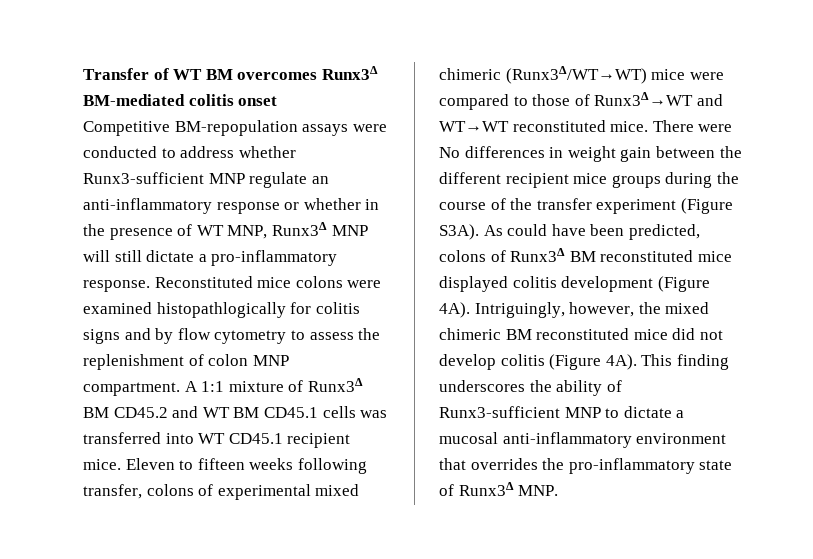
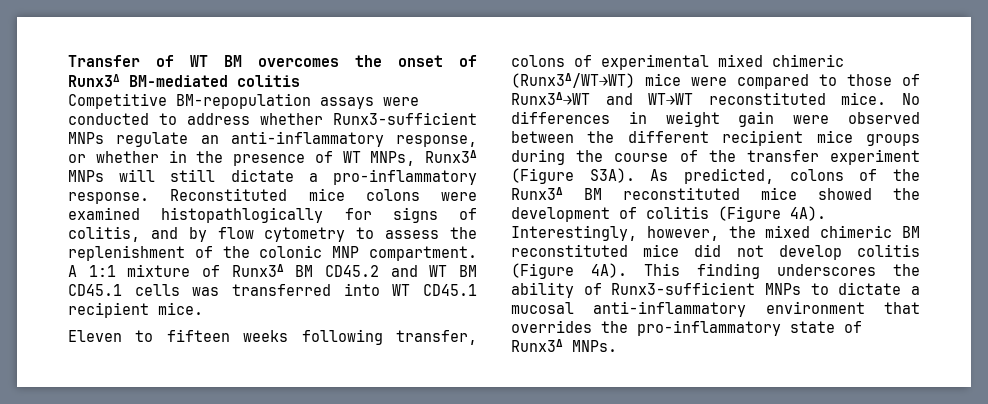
- Transfer of WT BM overcomes Runx3Δ BM-mediated colitis onset
+ Transfer of WT BM overcomes the onset of Runx3Δ BM-mediated colitis
- Competitive BM-repopulation assays were conducted to address whether Runx3-sufficient MNP regulate an anti-inflammatory response or whether in the presence of WT MNP, Runx3Δ MNP will still dictate a pro-inflammatory response.
+ Competitive BM-repopulation assays were conducted to address whether Runx3-sufficient MNPs regulate an anti-inflammatory response, or whether in the presence of WT MNPs, Runx3Δ MNPs will still dictate a pro-inflammatory response.
- Reconstituted mice colons were examined histopathlogically for colitis signs and by flow cytometry to assess the replenishment of colon MNP compartment.
+ Reconstituted mice colons were examined histopathlogically for signs of colitis, and by flow cytometry to assess the replenishment of the colonic MNP compartment.
- A 1:1 mixture of Runx3Δ BM CD45.2 and WT BM CD45.1 cells was transferred into WT CD45.1 recipient mice. Eleven to fifteen weeks following transfer, colons of experimental mixed chimeric (Runx3Δ/WT→WT) mice were compared to those of Runx3Δ→WT and WT→WT reconstituted mice.
+ A 1:1 mixture of Runx3Δ BM CD45.2 and WT BM CD45.1 cells was transferred into WT CD45.1 recipient mice.
+ Eleven to fifteen weeks following transfer, colons of experimental mixed chimeric (Runx3Δ/WT→WT) mice were compared to those of Runx3Δ→WT and WT→WT reconstituted mice.
- There were No differences in weight gain between the different recipient mice groups during the course of the transfer experiment (Figure S3A).
+ No differences in weight gain were observed between the different recipient mice groups during the course of the transfer experiment (Figure S3A).
- As could have been predicted, colons of Runx3Δ BM reconstituted mice displayed colitis development (Figure 4A). Intriguingly, however, the mixed chimeric BM reconstituted mice did not develop colitis (Figure 4A).
+ As predicted, colons of the Runx3Δ BM reconstituted mice showed the development of colitis (Figure 4A). Interestingly, however, the mixed chimeric BM reconstituted mice did not develop colitis (Figure 4A).
- This finding underscores the ability of Runx3-sufficient MNP to dictate a mucosal anti-inflammatory environment that overrides the pro-inflammatory state of Runx3Δ MNP.
+ This finding underscores the ability of Runx3-sufficient MNPs to dictate a mucosal anti-inflammatory environment that overrides the pro-inflammatory state of Runx3Δ MNPs.

